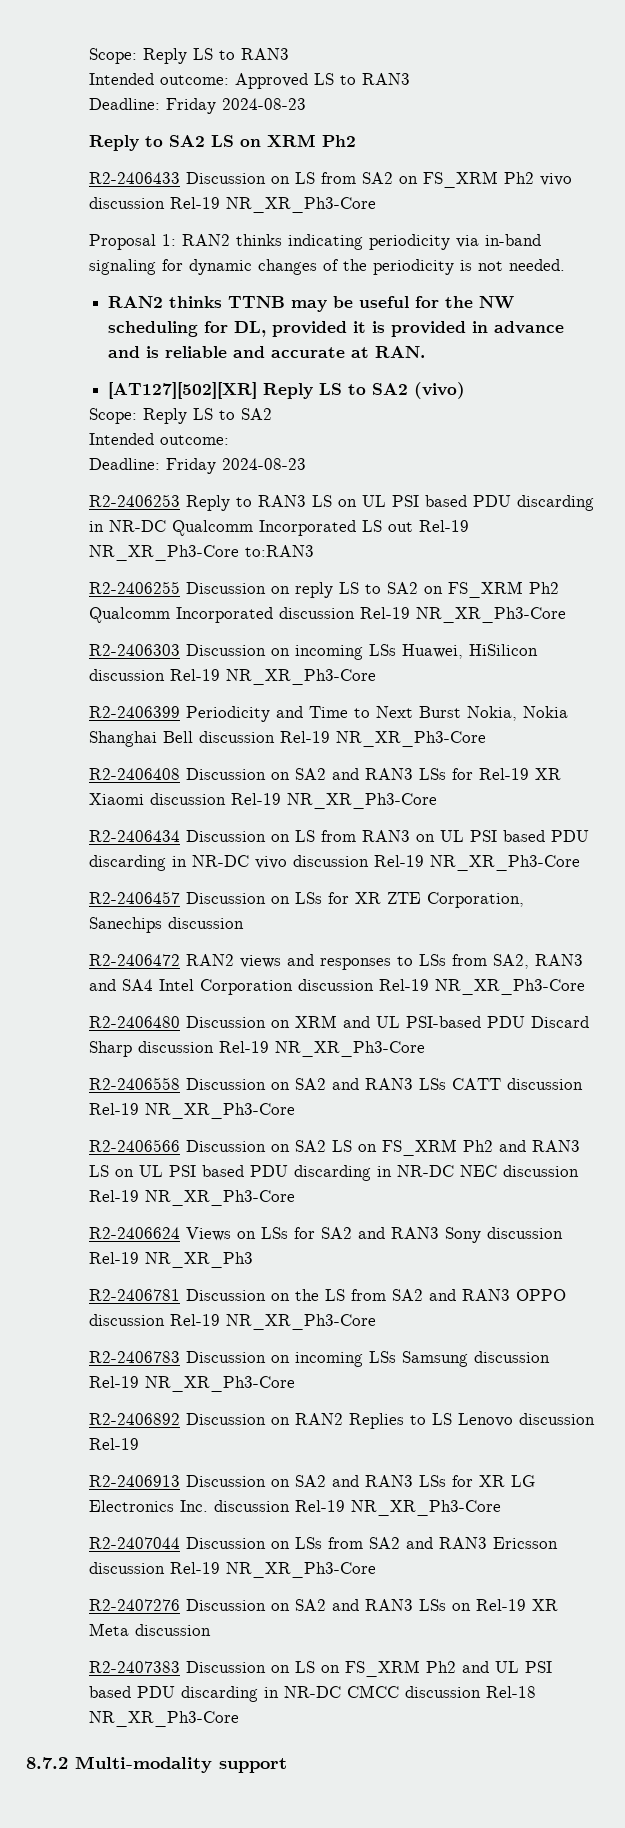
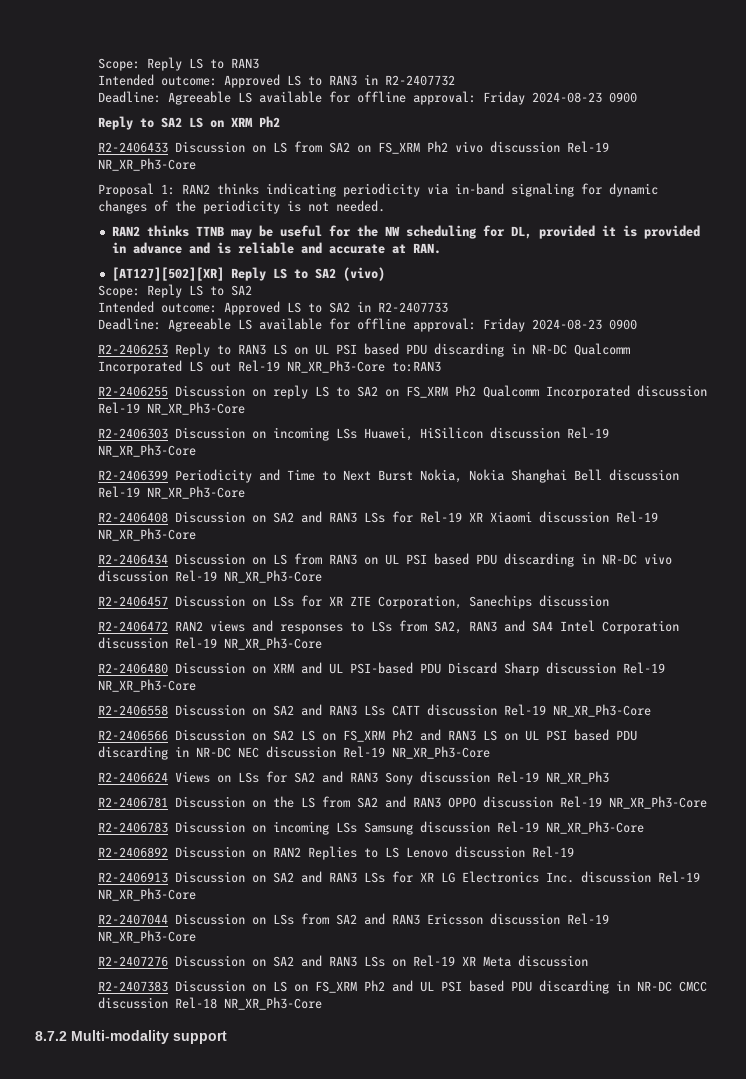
- Intended outcome: Approved LS to RAN3
- Deadline: Friday 2024-08-23
+ Intended outcome: Approved LS to RAN3 in R2-2407732
+ Deadline: Agreeable LS available for offline approval: Friday 2024-08-23 0900
  Scope: Reply LS to SA2
- Intended outcome:
- Deadline: Friday 2024-08-23
+ Intended outcome: Approved LS to SA2 in R2-2407733
+ Deadline: Agreeable LS available for offline approval: Friday 2024-08-23 0900

